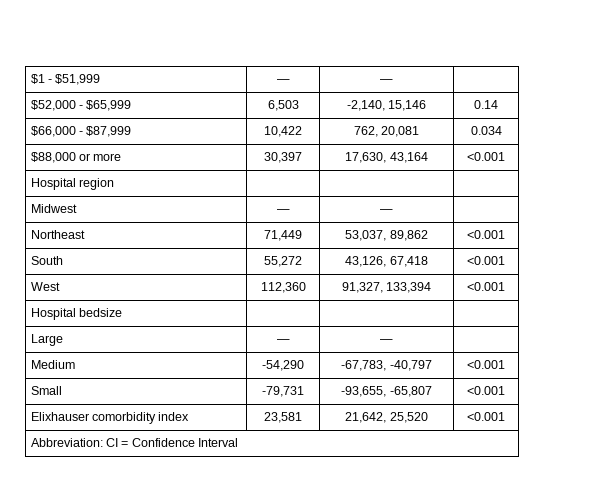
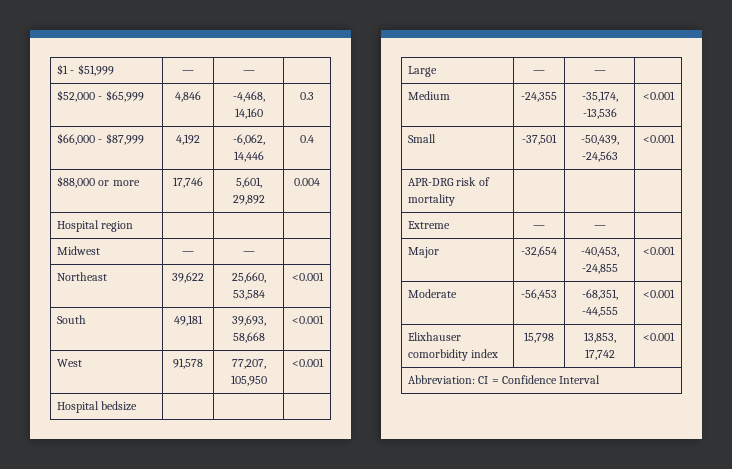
- $52,000 - $65,999 | 6,503 | -2,140, 15,146 | 0.14
+ $52,000 - $65,999 | 4,846 | -4,468, 14,160 | 0.3
- $66,000 - $87,999 | 10,422 | 762, 20,081 | 0.034
+ $66,000 - $87,999 | 4,192 | -6,062, 14,446 | 0.4
- $88,000 or more | 30,397 | 17,630, 43,164 | <0.001
+ $88,000 or more | 17,746 | 5,601, 29,892 | 0.004
- Northeast | 71,449 | 53,037, 89,862 | <0.001
+ Northeast | 39,622 | 25,660, 53,584 | <0.001
- South | 55,272 | 43,126, 67,418 | <0.001
+ South | 49,181 | 39,693, 58,668 | <0.001
- West | 112,360 | 91,327, 133,394 | <0.001
+ West | 91,578 | 77,207, 105,950 | <0.001
- Medium | -54,290 | -67,783, -40,797 | <0.001
+ Medium | -24,355 | -35,174, -13,536 | <0.001
- Small | -79,731 | -93,655, -65,807 | <0.001
+ Small | -37,501 | -50,439, -24,563 | <0.001
+ APR-DRG risk of mortality | | |
+ Extreme | — | — |
+ Major | -32,654 | -40,453, -24,855 | <0.001
+ Moderate | -56,453 | -68,351, -44,555 | <0.001
- Elixhauser comorbidity index | 23,581 | 21,642, 25,520 | <0.001
+ Elixhauser comorbidity index | 15,798 | 13,853, 17,742 | <0.001

